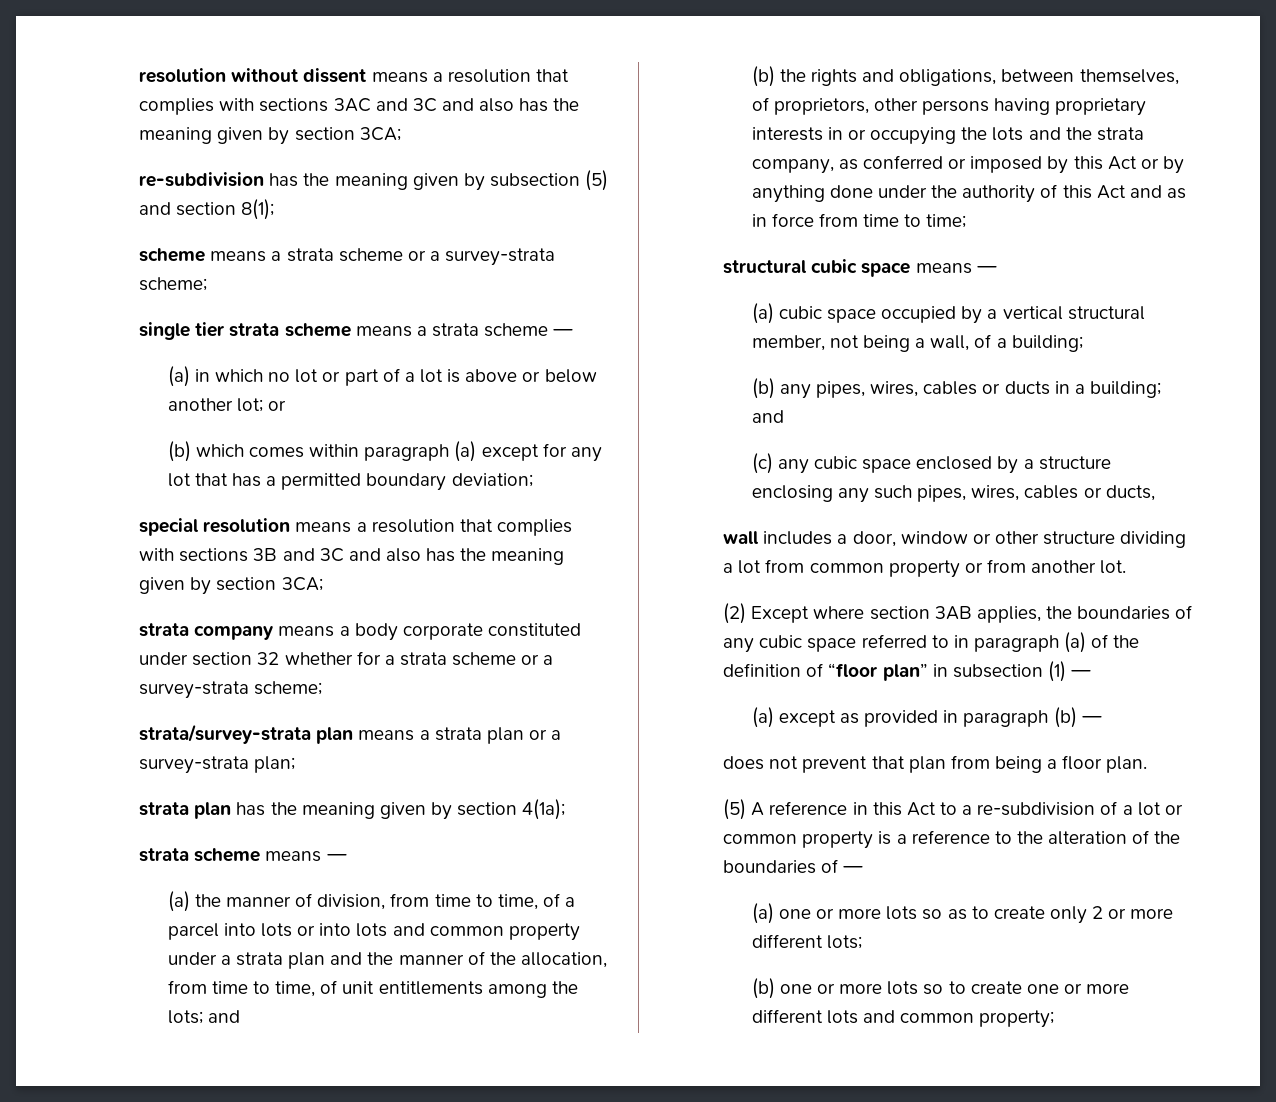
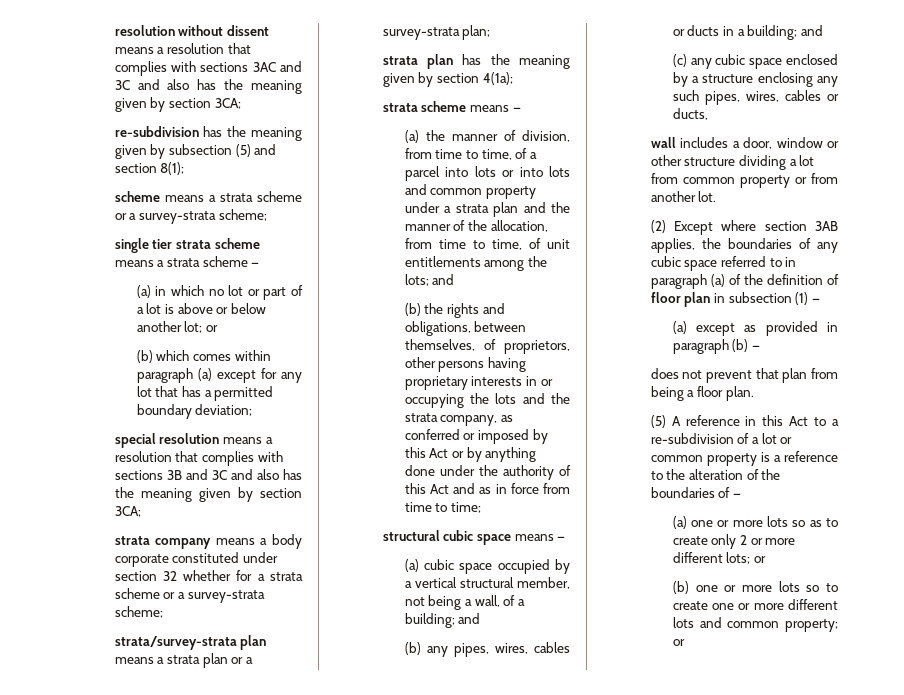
- (a) cubic space occupied by a vertical structural member, not being a wall, of a building;
+ (a) cubic space occupied by a vertical structural member, not being a wall, of a building; and
- (2) Except where section 3AB applies, the boundaries of any cubic space referred to in paragraph (a) of the definition of “floor plan” in subsection (1) —
+ (2) Except where section 3AB applies, the boundaries of any cubic space referred to in paragraph (a) of the definition of floor plan in subsection (1) —
- (a) one or more lots so as to create only 2 or more different lots;
+ (a) one or more lots so as to create only 2 or more different lots; or
- (b) one or more lots so to create one or more different lots and common property;
+ (b) one or more lots so to create one or more different lots and common property; or

